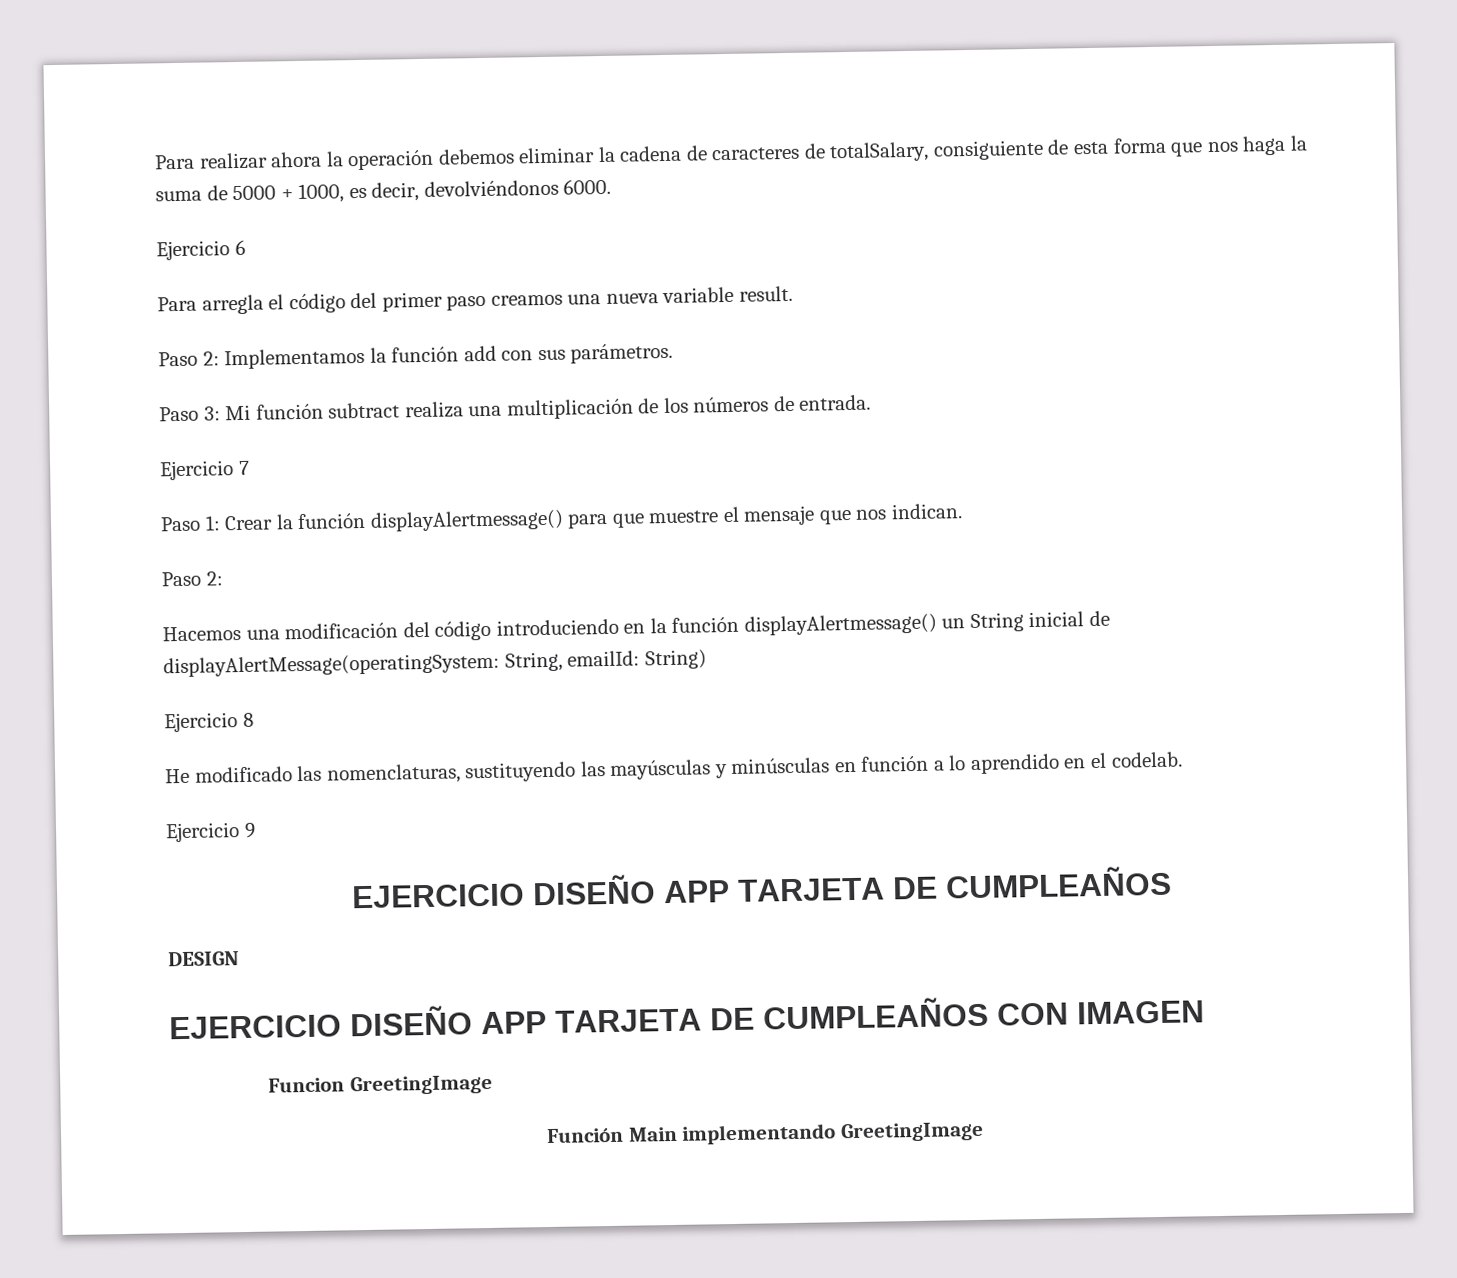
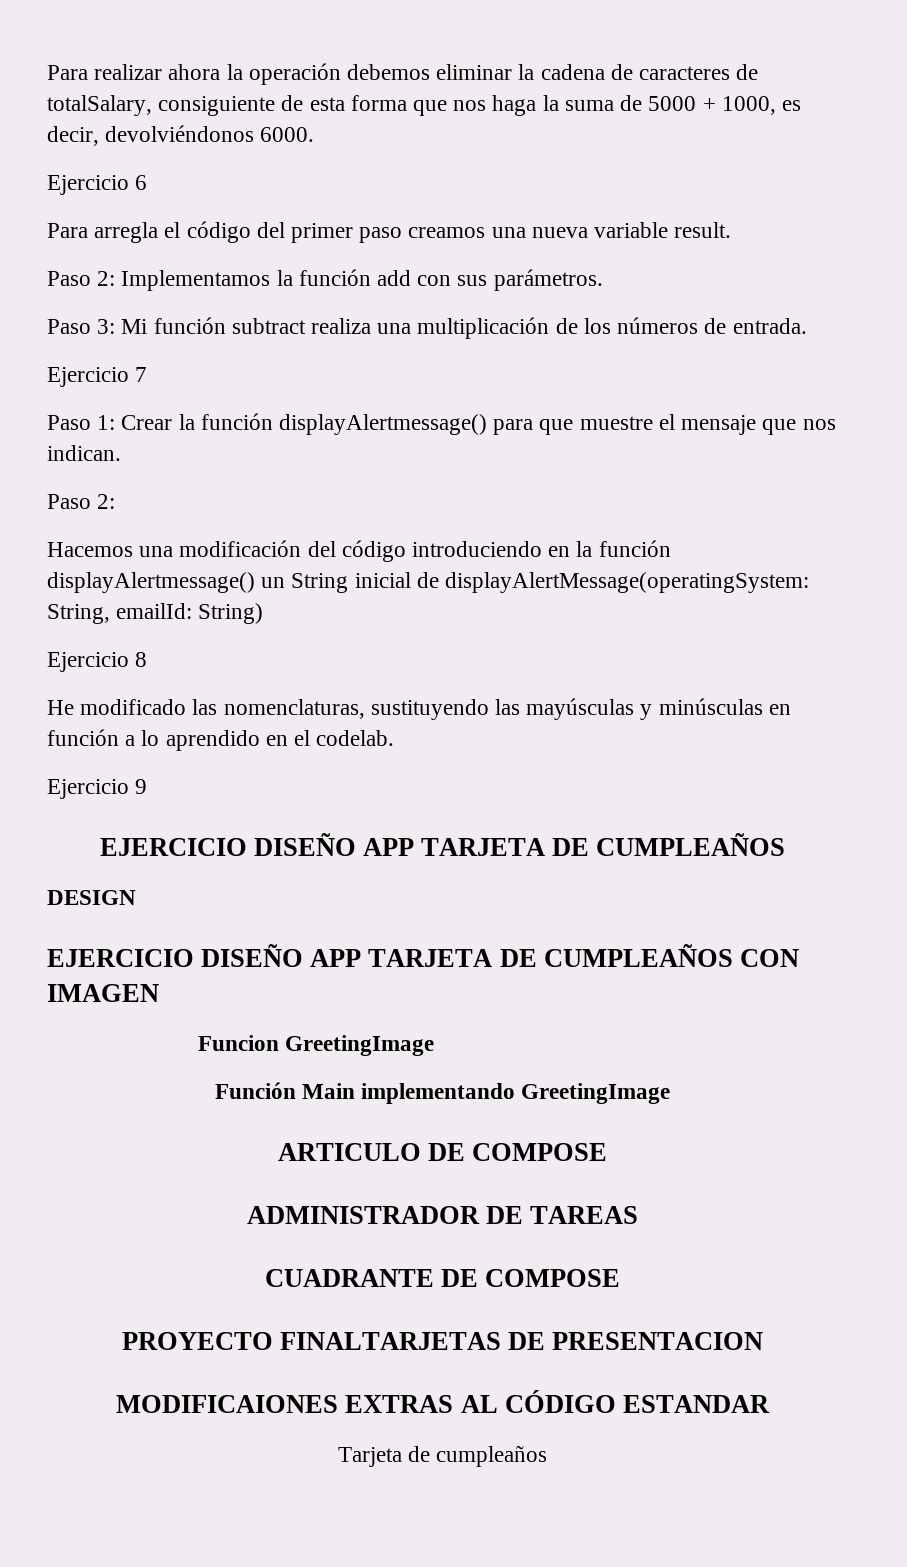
+ ARTICULO DE COMPOSE
+ ADMINISTRADOR DE TAREAS
+ CUADRANTE DE COMPOSE
+ PROYECTO FINALTARJETAS DE PRESENTACION
+ MODIFICAIONES EXTRAS AL CÓDIGO ESTANDAR
+ Tarjeta de cumpleaños

